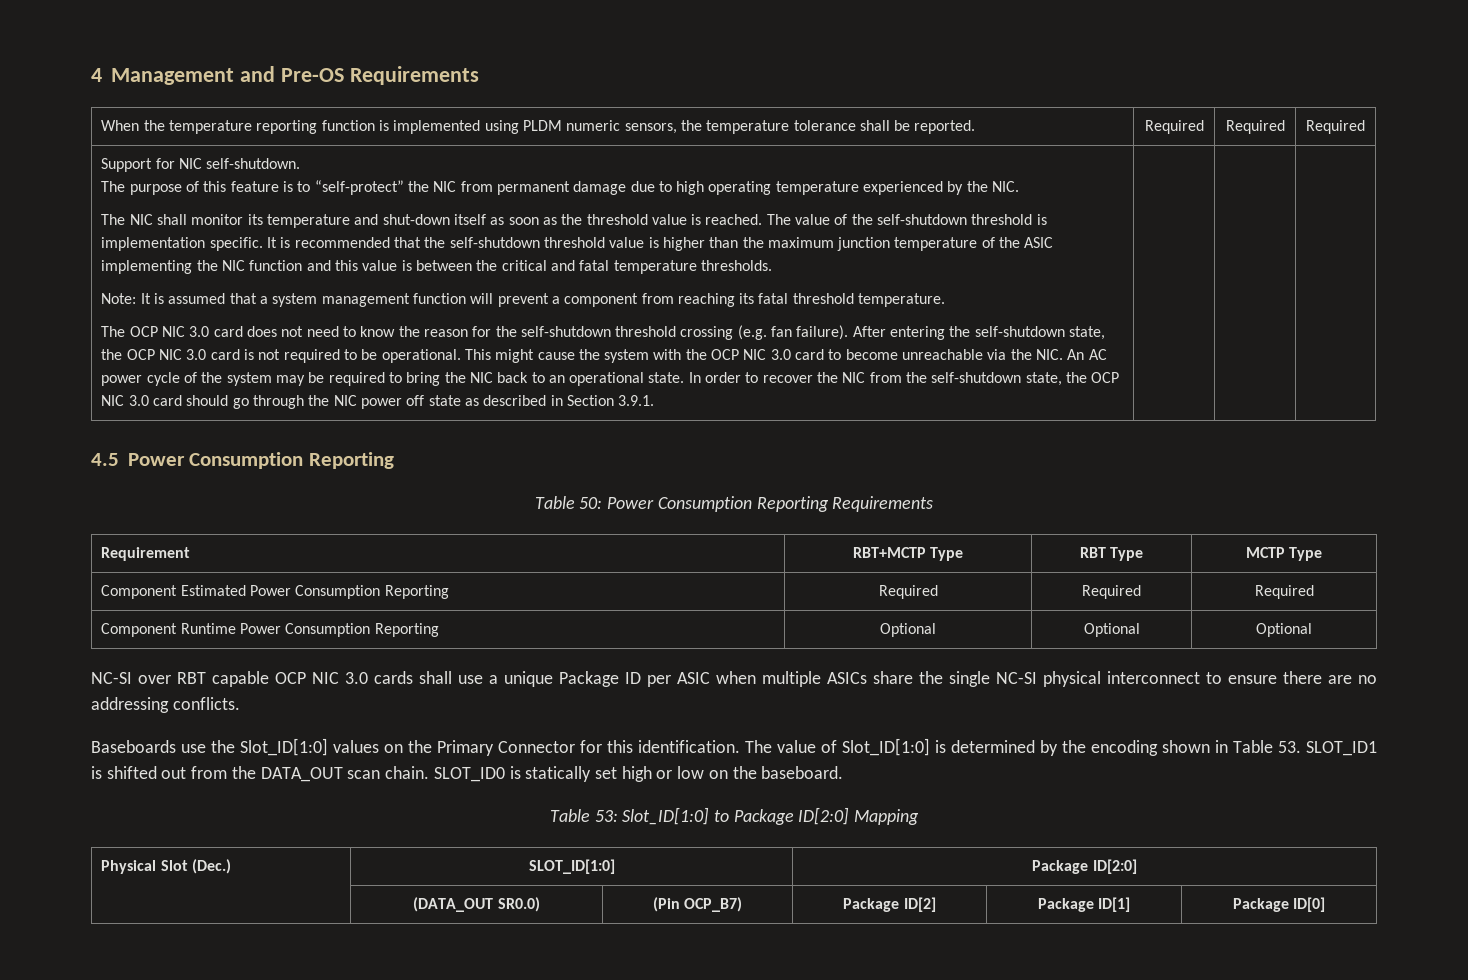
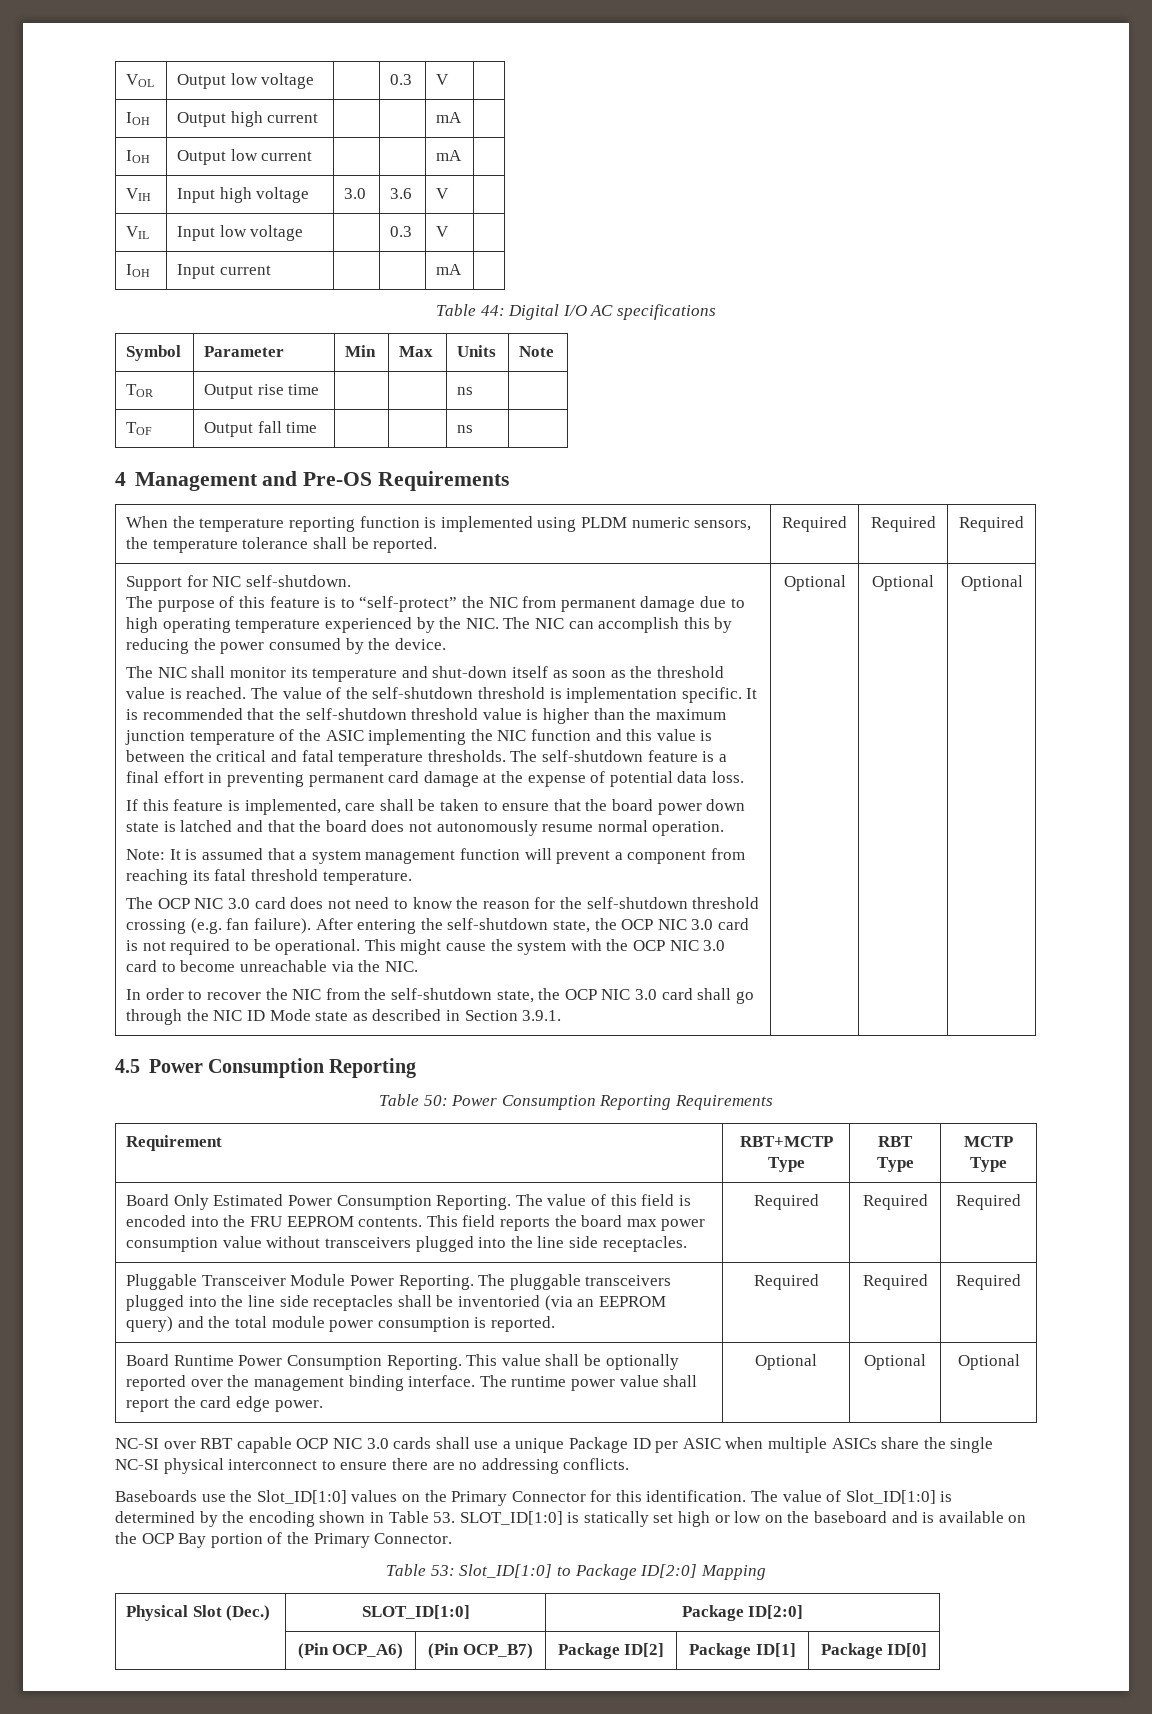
+ VOL | Output low voltage | | 0.3 | V |
+ IOH | Output high current | | | mA |
+ IOH | Output low current | | | mA |
+ VIH | Input high voltage | 3.0 | 3.6 | V |
+ VIL | Input low voltage | | 0.3 | V |
+ IOH | Input current | | | mA |
+ Table 44: Digital I/O AC specifications
+ Symbol | Parameter | Min | Max | Units | Note
+ TOR | Output rise time | | | ns |
+ TOF | Output fall time | | | ns |
- The purpose of this feature is to “self-protect” the NIC from permanent damage due to high operating temperature experienced by the NIC.
+ The purpose of this feature is to “self-protect” the NIC from permanent damage due to high operating temperature experienced by the NIC. The NIC can accomplish this by reducing the power consumed by the device.
+ The self-shutdown feature is a final effort in preventing permanent card damage at the expense of potential data loss.
+ If this feature is implemented, care shall be taken to ensure that the board power down state is latched and that the board does not autonomously resume normal operation.
- This might cause the system with the OCP NIC 3.0 card to become unreachable via the NIC. An AC power cycle of the system may be required to bring the NIC back to an operational state. In order to recover the NIC from the self-shutdown state, the OCP NIC 3.0 card should go through the NIC power off state as described in Section 3.9.1.
+ This might cause the system with the OCP NIC 3.0 card to become unreachable via the NIC.
+ In order to recover the NIC from the self-shutdown state, the OCP NIC 3.0 card shall go through the NIC ID Mode state as described in Section 3.9.1. | Optional | Optional | Optional
- Component Estimated Power Consumption Reporting | Required | Required | Required
- Component Runtime Power Consumption Reporting | Optional | Optional | Optional
+ Board Only Estimated Power Consumption Reporting. The value of this field is encoded into the FRU EEPROM contents. This field reports the board max power consumption value without transceivers plugged into the line side receptacles. | Required | Required | Required
+ Pluggable Transceiver Module Power Reporting. The pluggable transceivers plugged into the line side receptacles shall be inventoried (via an EEPROM query) and the total module power consumption is reported. | Required | Required | Required
+ Board Runtime Power Consumption Reporting. This value shall be optionally reported over the management binding interface. The runtime power value shall report the card edge power. | Optional | Optional | Optional
- The value of Slot_ID[1:0] is determined by the encoding shown in Table 53. SLOT_ID1 is shifted out from the DATA_OUT scan chain. SLOT_ID0 is statically set high or low on the baseboard.
+ The value of Slot_ID[1:0] is determined by the encoding shown in Table 53. SLOT_ID[1:0] is statically set high or low on the baseboard and is available on the OCP Bay portion of the Primary Connector.
- | (DATA_OUT SR0.0) | (Pin OCP_B7) | Package ID[2] | Package ID[1] | Package ID[0]
+ | (Pin OCP_A6) | (Pin OCP_B7) | Package ID[2] | Package ID[1] | Package ID[0]

